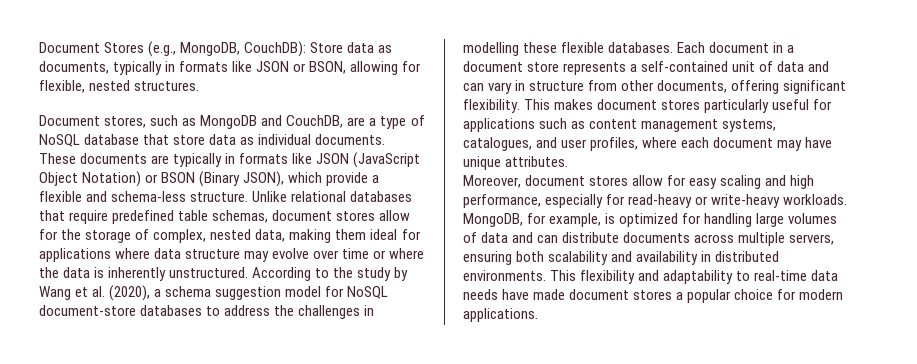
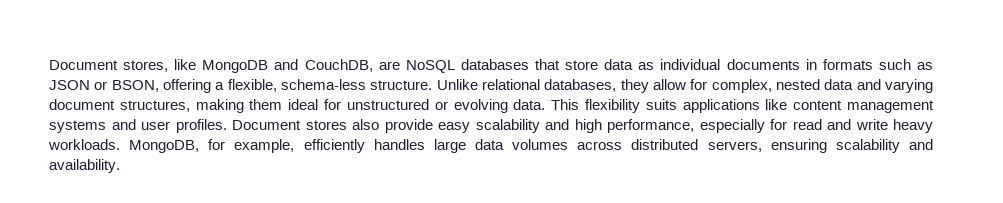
- Document Stores (e.g., MongoDB, CouchDB): Store data as documents, typically in formats like JSON or BSON, allowing for flexible, nested structures.
- Document stores, such as MongoDB and CouchDB, are a type of NoSQL database that store data as individual documents. These documents are typically in formats like JSON (JavaScript Object Notation) or BSON (Binary JSON), which provide a flexible and schema-less structure. Unlike relational databases that require predefined table schemas, document stores allow for the storage of complex, nested data, making them ideal for applications where data structure may evolve over time or where the data is inherently unstructured. According to the study by Wang et al. (2020), a schema suggestion model for NoSQL document-store databases to address the challenges in modelling these flexible databases. Each document in a document store represents a self-contained unit of data and can vary in structure from other documents, offering significant flexibility. This makes document stores particularly useful for applications such as content management systems, catalogues, and user profiles, where each document may have unique attributes.
- Moreover, document stores allow for easy scaling and high performance, especially for read-heavy or write-heavy workloads. MongoDB, for example, is optimized for handling large volumes of data and can distribute documents across multiple servers, ensuring both scalability and availability in distributed environments. This flexibility and adaptability to real-time data needs have made document stores a popular choice for modern applications.
+ Document stores, like MongoDB and CouchDB, are NoSQL databases that store data as individual documents in formats such as JSON or BSON, offering a flexible, schema-less structure. Unlike relational databases, they allow for complex, nested data and varying document structures, making them ideal for unstructured or evolving data. This flexibility suits applications like content management systems and user profiles. Document stores also provide easy scalability and high performance, especially for read and write heavy workloads. MongoDB, for example, efficiently handles large data volumes across distributed servers, ensuring scalability and availability.

